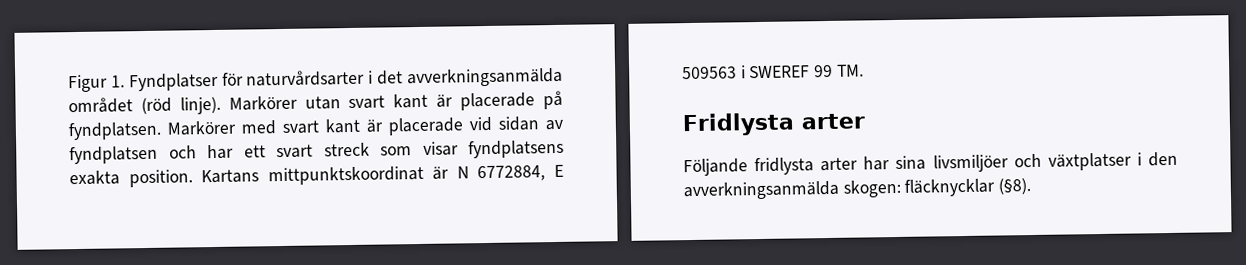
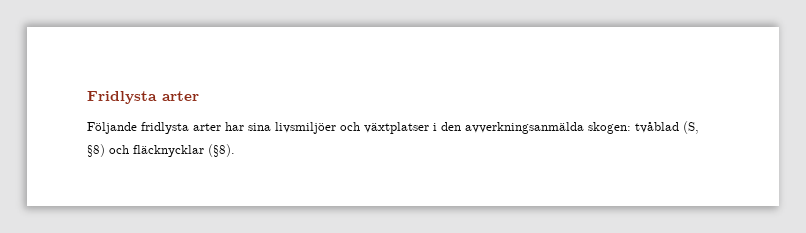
- Figur 1. Fyndplatser för naturvårdsarter i det avverkningsanmälda området (röd linje). Markörer utan svart kant är placerade på fyndplatsen. Markörer med svart kant är placerade vid sidan av fyndplatsen och har ett svart streck som visar fyndplatsens exakta position. Kartans mittpunktskoordinat är N 6772884, E 509563 i SWEREF 99 TM.
- Följande fridlysta arter har sina livsmiljöer och växtplatser i den avverkningsanmälda skogen: fläcknycklar (§8).
+ Följande fridlysta arter har sina livsmiljöer och växtplatser i den avverkningsanmälda skogen: tvåblad (S, §8) och fläcknycklar (§8).

